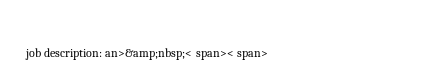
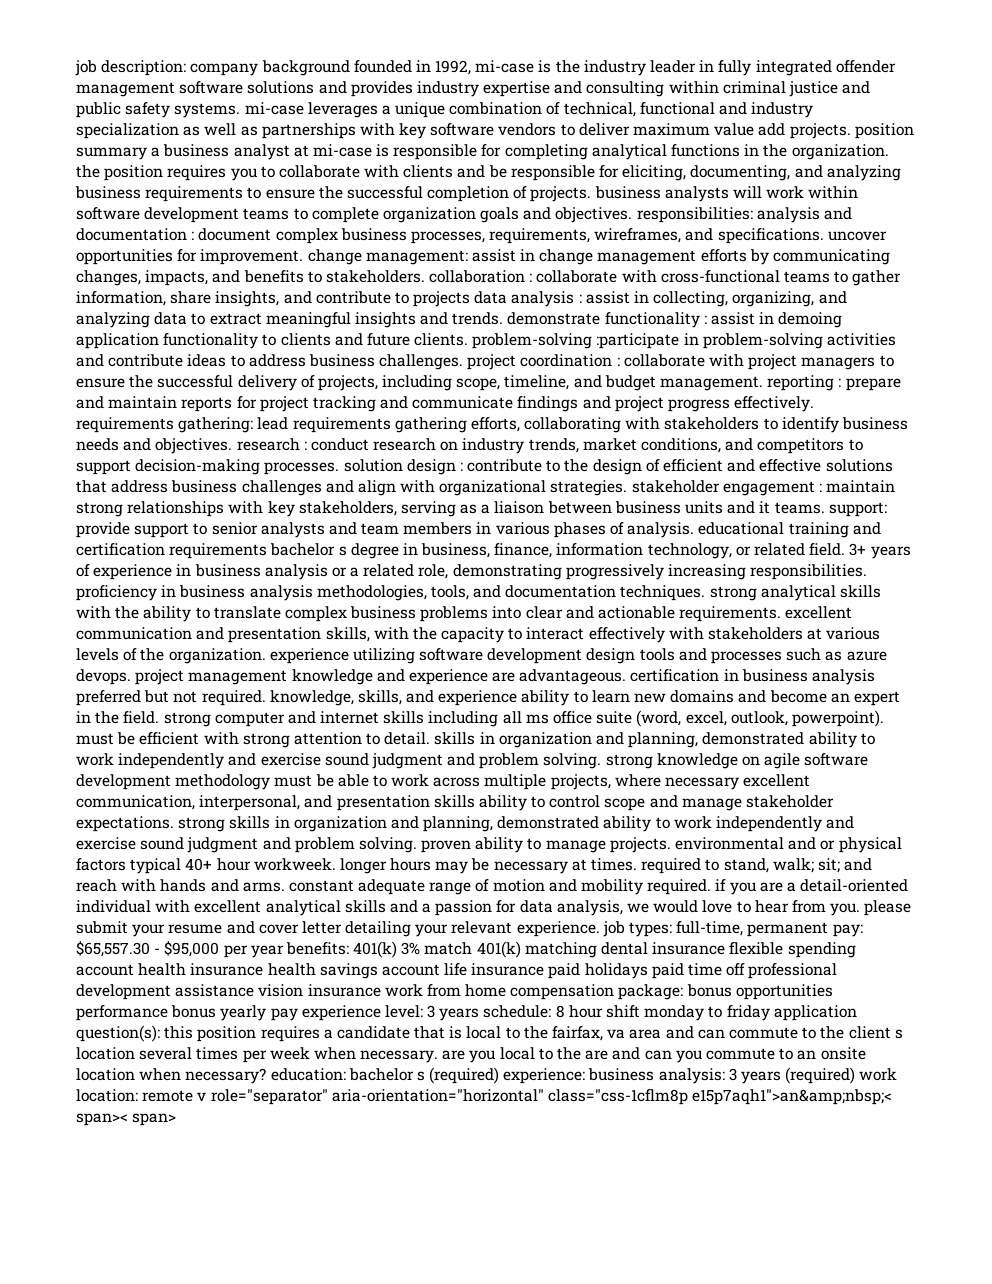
- job description: an>&amp;nbsp;< span>< span>
+ job description: company background founded in 1992, mi-case is the industry leader in fully integrated offender management software solutions and provides industry expertise and consulting within criminal justice and public safety systems. mi-case leverages a unique combination of technical, functional and industry specialization as well as partnerships with key software vendors to deliver maximum value add projects. position summary a business analyst at mi-case is responsible for completing analytical functions in the organization. the position requires you to collaborate with clients and be responsible for eliciting, documenting, and analyzing business requirements to ensure the successful completion of projects. business analysts will work within software development teams to complete organization goals and objectives. responsibilities: analysis and documentation : document complex business processes, requirements, wireframes, and specifications. uncover opportunities for improvement. change management: assist in change management efforts by communicating changes, impacts, and benefits to stakeholders. collaboration : collaborate with cross-functional teams to gather information, share insights, and contribute to projects data analysis : assist in collecting, organizing, and analyzing data to extract meaningful insights and trends. demonstrate functionality : assist in demoing application functionality to clients and future clients. problem-solving :participate in problem-solving activities and contribute ideas to address business challenges. project coordination : collaborate with project managers to ensure the successful delivery of projects, including scope, timeline, and budget management. reporting : prepare and maintain reports for project tracking and communicate findings and project progress effectively. requirements gathering: lead requirements gathering efforts, collaborating with stakeholders to identify business needs and objectives. research : conduct research on industry trends, market conditions, and competitors to support decision-making processes. solution design : contribute to the design of efficient and effective solutions that address business challenges and align with organizational strategies. stakeholder engagement : maintain strong relationships with key stakeholders, serving as a liaison between business units and it teams. support: provide support to senior analysts and team members in various phases of analysis. educational training and certification requirements bachelor s degree in business, finance, information technology, or related field. 3+ years of experience in business analysis or a related role, demonstrating progressively increasing responsibilities. proficiency in business analysis methodologies, tools, and documentation techniques. strong analytical skills with the ability to translate complex business problems into clear and actionable requirements. excellent communication and presentation skills, with the capacity to interact effectively with stakeholders at various levels of the organization. experience utilizing software development design tools and processes such as azure devops. project management knowledge and experience are advantageous. certification in business analysis preferred but not required. knowledge, skills, and experience ability to learn new domains and become an expert in the field. strong computer and internet skills including all ms office suite (word, excel, outlook, powerpoint). must be efficient with strong attention to detail. skills in organization and planning, demonstrated ability to work independently and exercise sound judgment and problem solving. strong knowledge on agile software development methodology must be able to work across multiple projects, where necessary excellent communication, interpersonal, and presentation skills ability to control scope and manage stakeholder expectations. strong skills in organization and planning, demonstrated ability to work independently and exercise sound judgment and problem solving. proven ability to manage projects. environmental and or physical factors typical 40+ hour workweek. longer hours may be necessary at times. required to stand, walk; sit; and reach with hands and arms. constant adequate range of motion and mobility required. if you are a detail-oriented individual with excellent analytical skills and a passion for data analysis, we would love to hear from you. please submit your resume and cover letter detailing your relevant experience. job types: full-time, permanent pay: $65,557.30 - $95,000 per year benefits: 401(k) 3% match 401(k) matching dental insurance flexible spending account health insurance health savings account life insurance paid holidays paid time off professional development assistance vision insurance work from home compensation package: bonus opportunities performance bonus yearly pay experience level: 3 years schedule: 8 hour shift monday to friday application question(s): this position requires a candidate that is local to the fairfax, va area and can commute to the client s location several times per week when necessary. are you local to the are and can you commute to an onsite location when necessary? education: bachelor s (required) experience: business analysis: 3 years (required) work location: remote v role="separator" aria-orientation="horizontal" class="css-1cflm8p e15p7aqh1">an&amp;nbsp;< span>< span>

